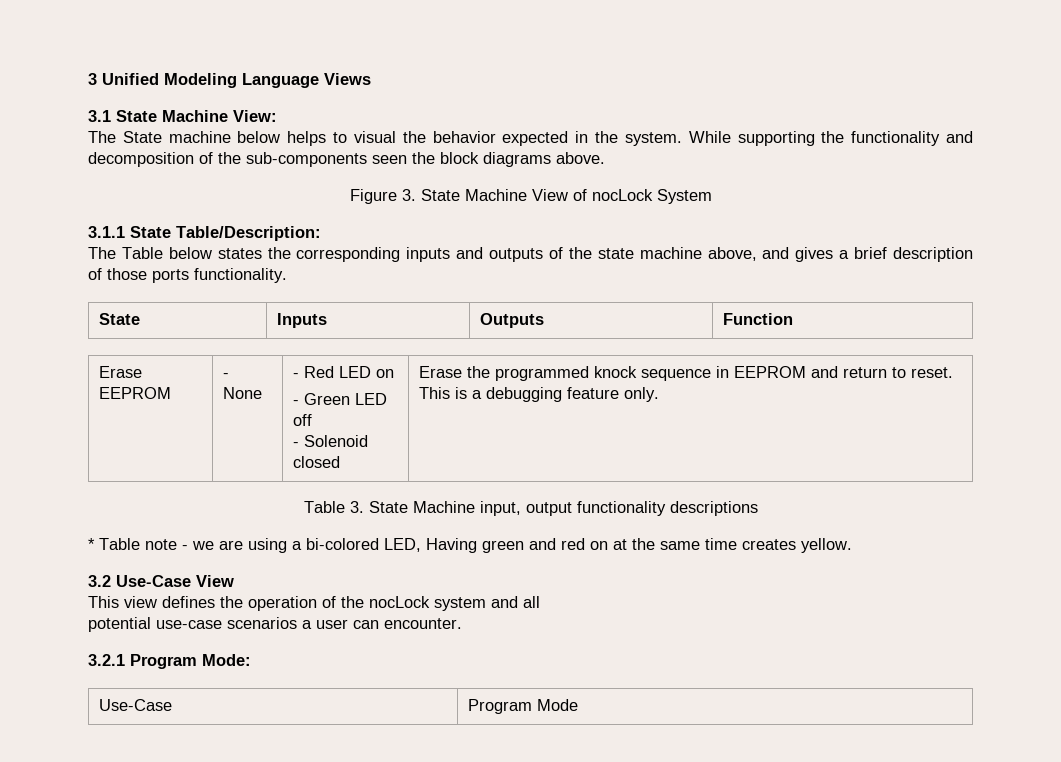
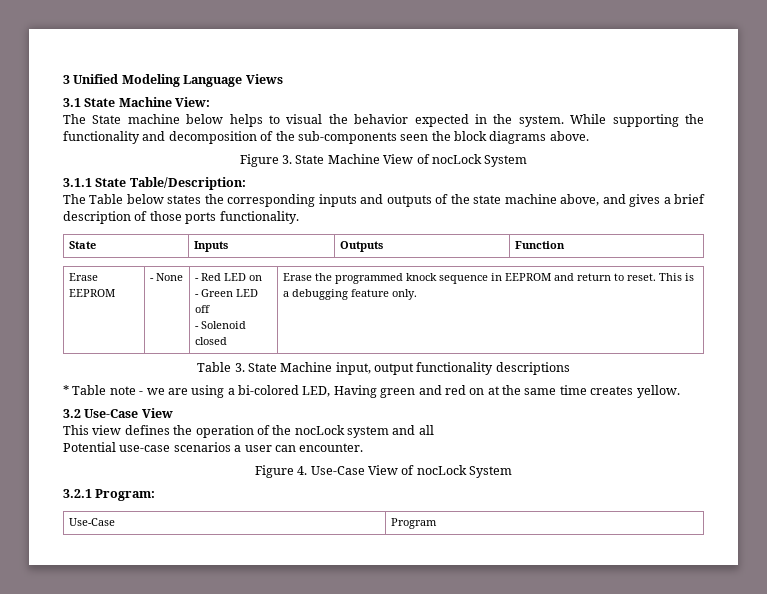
- potential use-case scenarios a user can encounter.
+ Potential use-case scenarios a user can encounter.
+ Figure 4. Use-Case View of nocLock System
- 3.2.1 Program Mode:
+ 3.2.1 Program:
- Use-Case | Program Mode
+ Use-Case | Program

